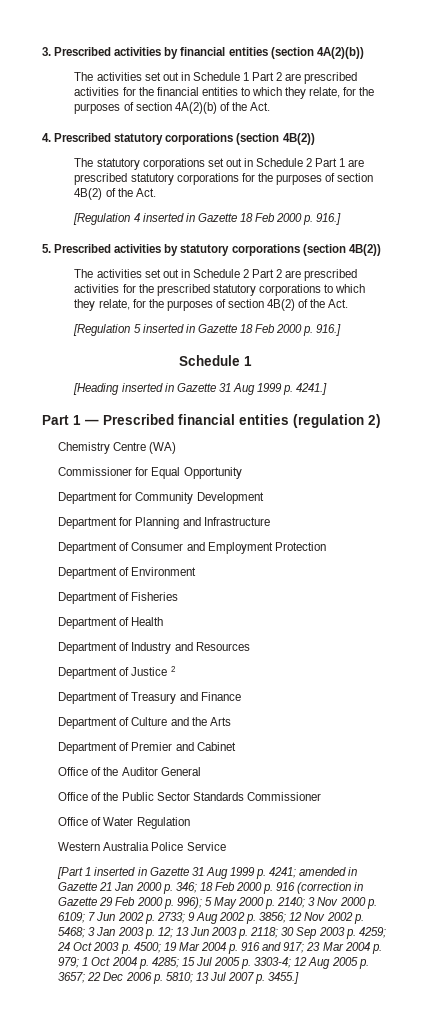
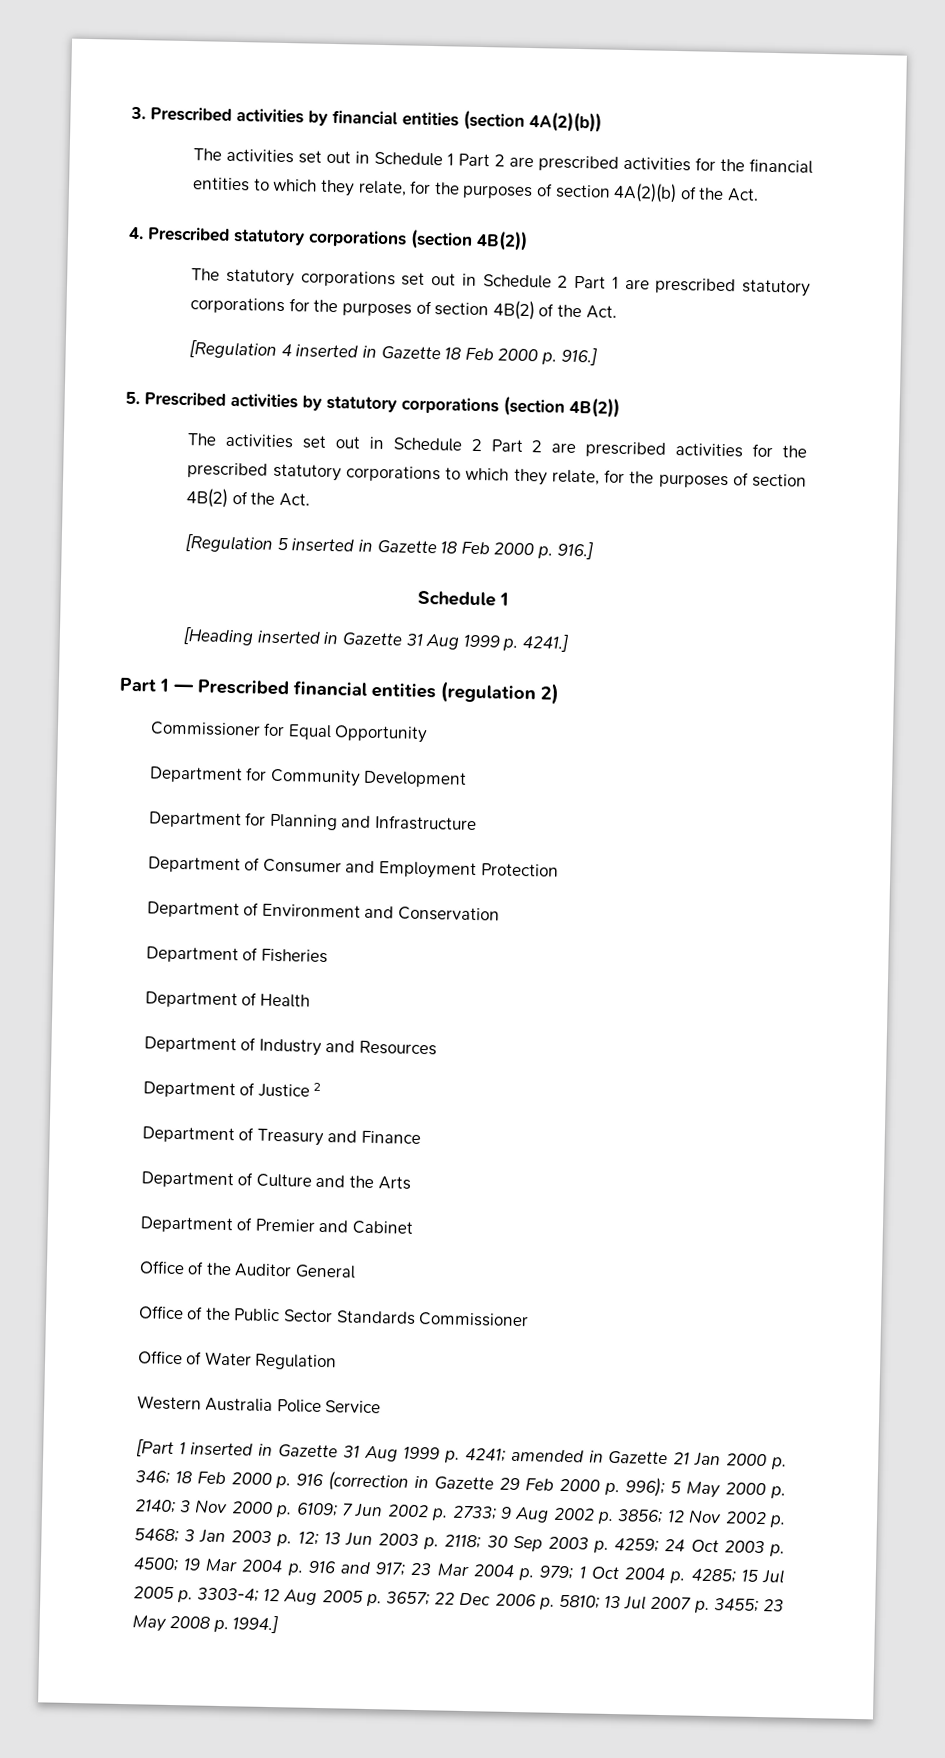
- Chemistry Centre (WA)
- Department of Environment
+ Department of Environment and Conservation
- 13 Jul 2007 p. 3455.]
+ 13 Jul 2007 p. 3455; 23 May 2008 p. 1994.]

